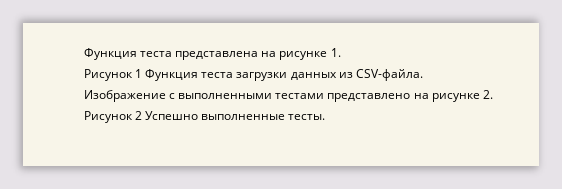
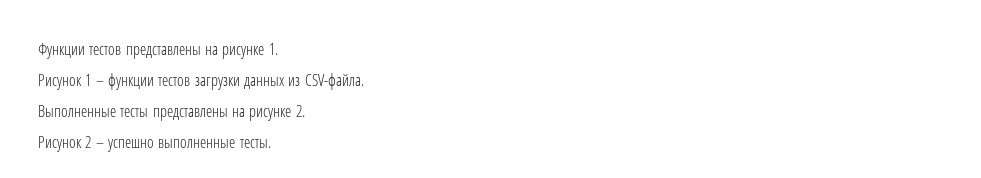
- Функция теста представлена на рисунке 1.
+ Функции тестов представлены на рисунке 1.
- Рисунок 1 Функция теста загрузки данных из CSV-файла.
+ Рисунок 1 – функции тестов загрузки данных из CSV-файла.
- Изображение с выполненными тестами представлено на рисунке 2.
+ Выполненные тесты представлены на рисунке 2.
- Рисунок 2 Успешно выполненные тесты.
+ Рисунок 2 – успешно выполненные тесты.

